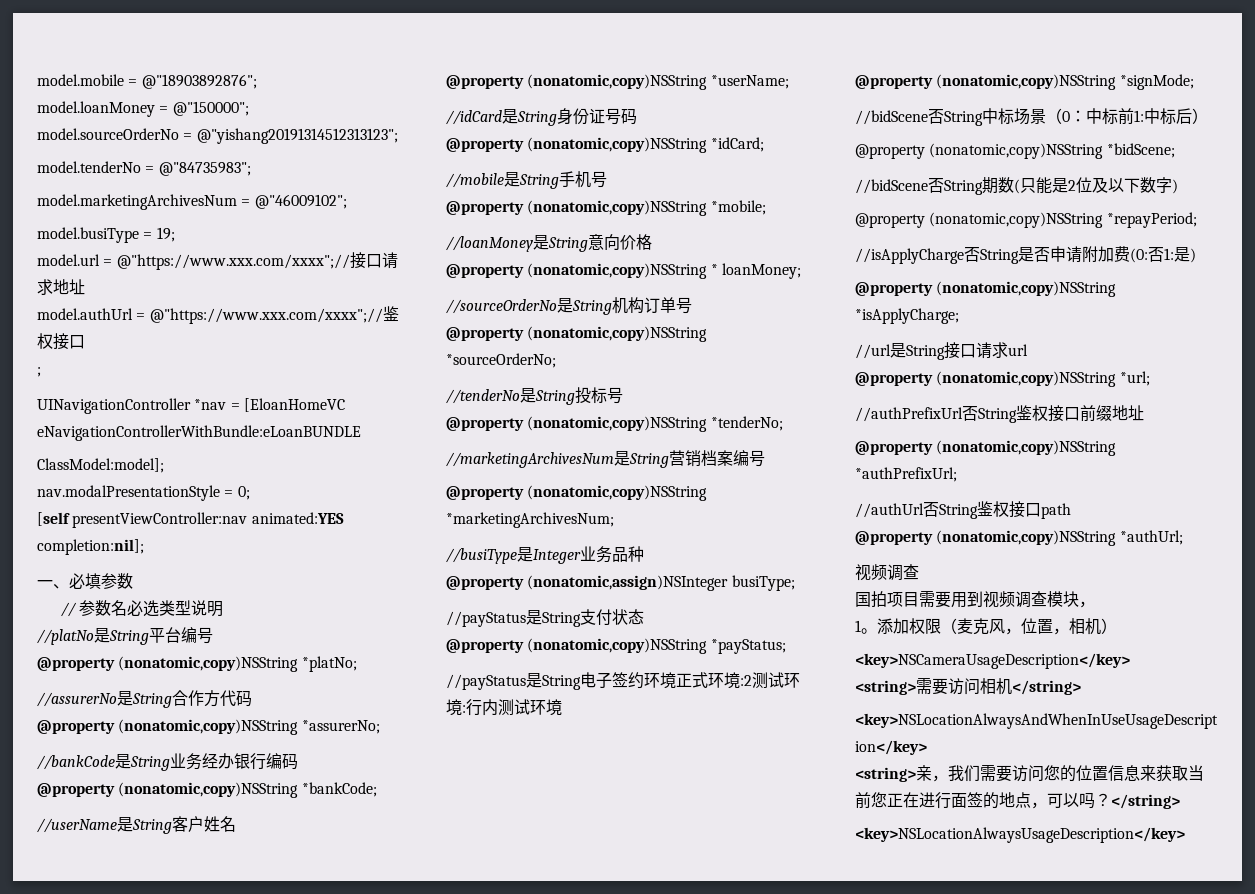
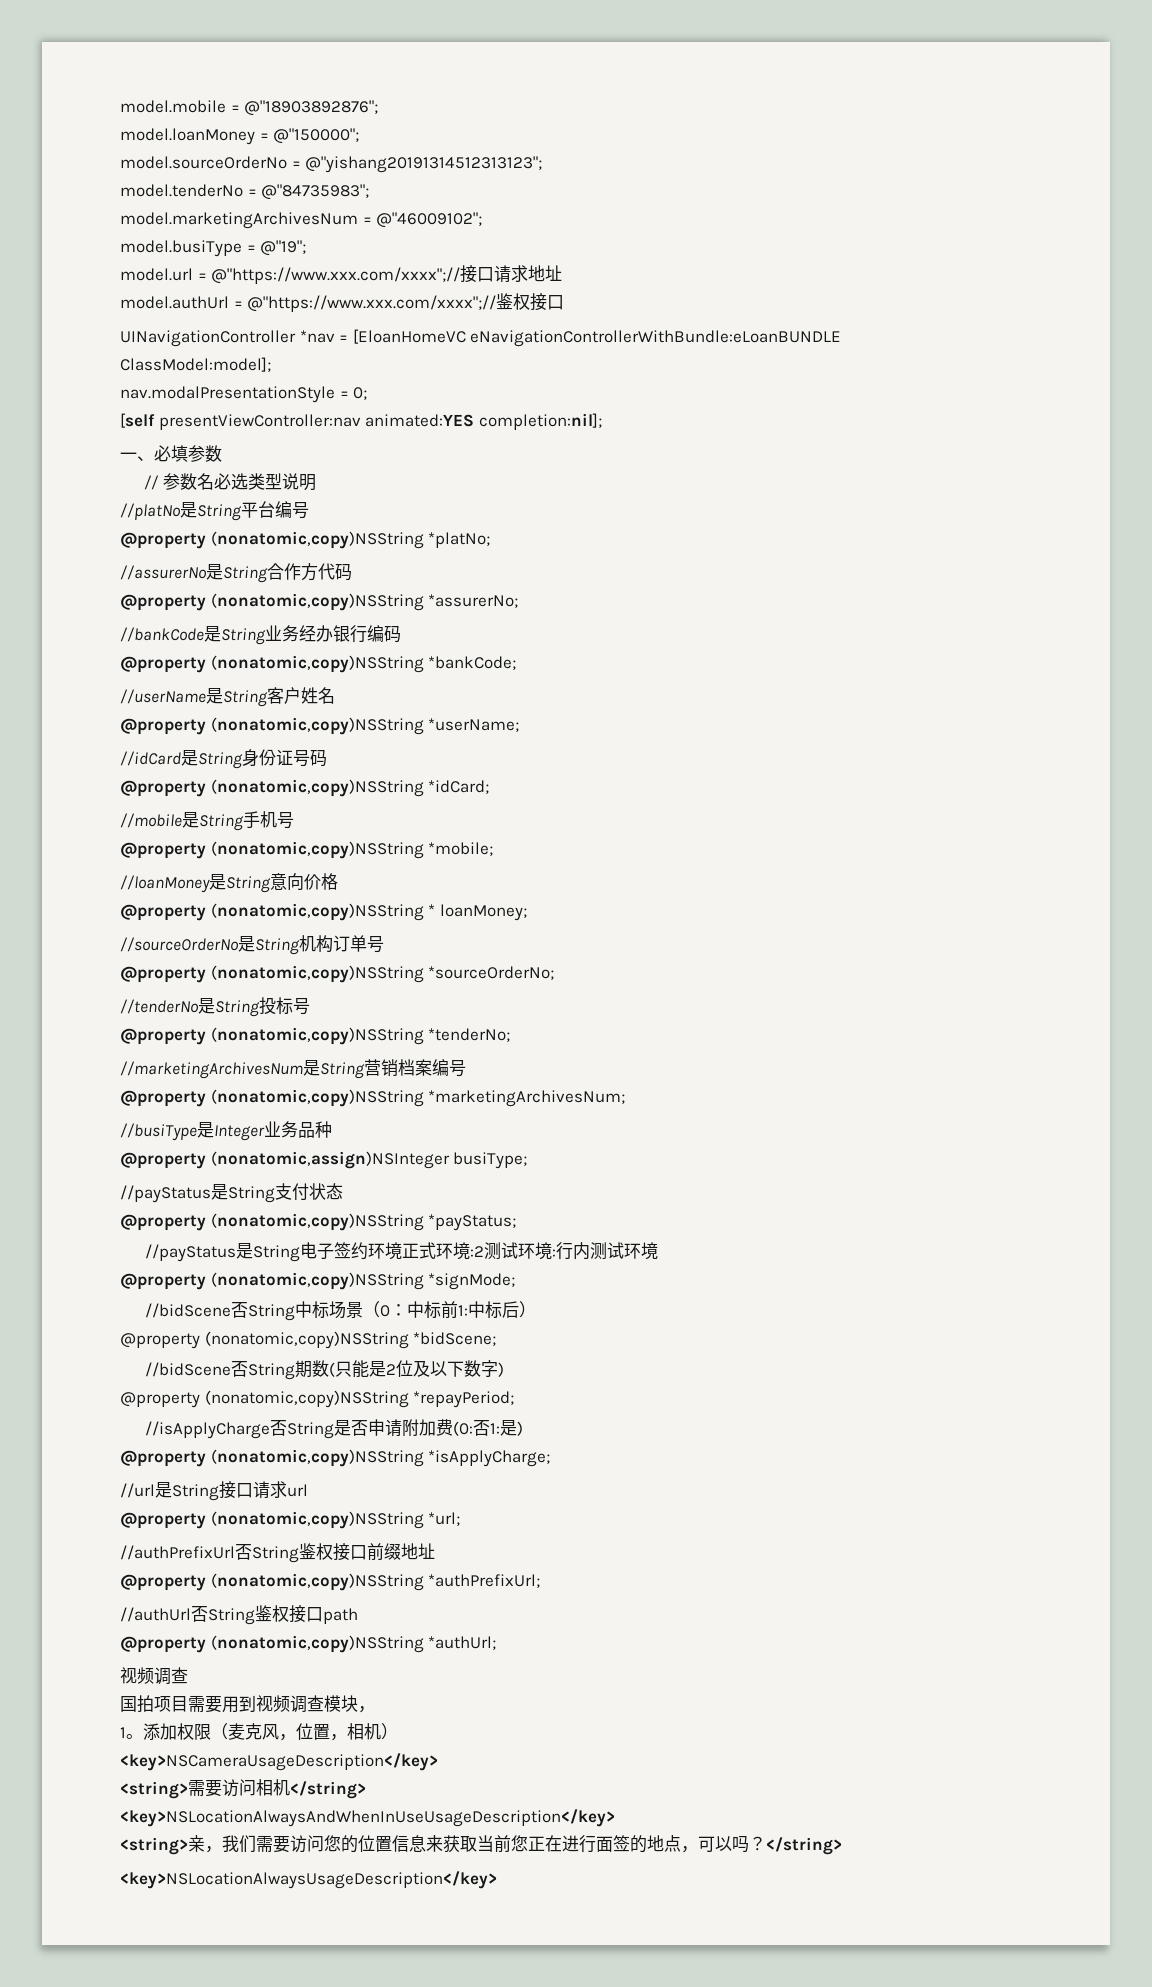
- model.busiType = 19;
+ model.busiType = @"19";
- ;

